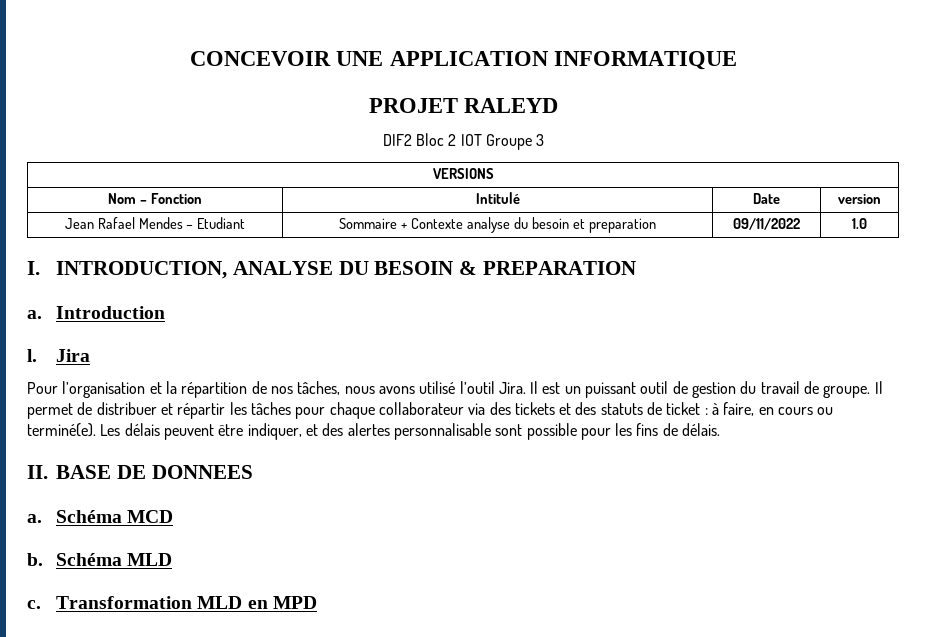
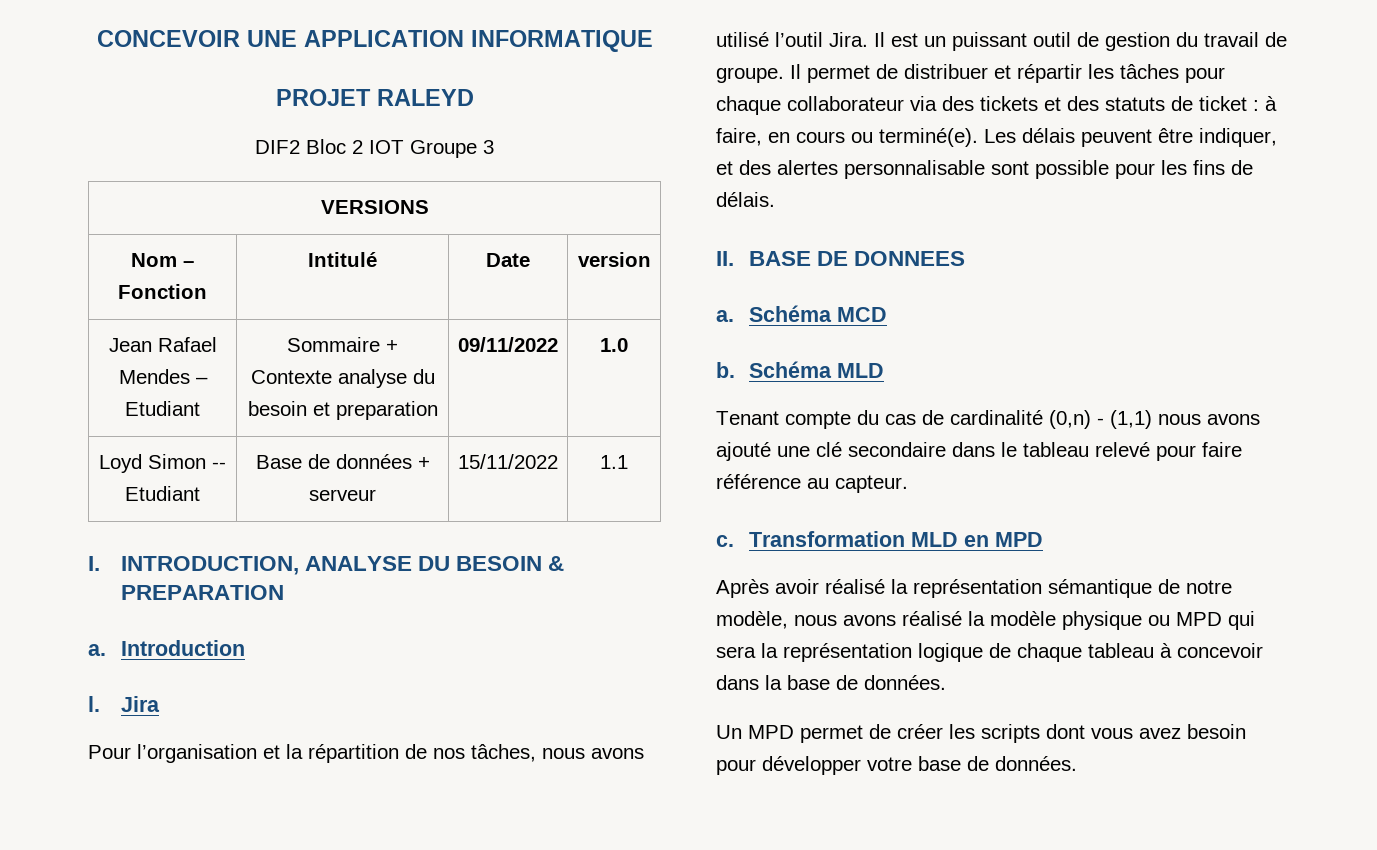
+ Loyd Simon -- Etudiant | Base de données + serveur | 15/11/2022 | 1.1
+ Tenant compte du cas de cardinalité (0,n) - (1,1) nous avons ajouté une clé secondaire dans le tableau relevé pour faire référence au capteur.
+ Après avoir réalisé la représentation sémantique de notre modèle, nous avons réalisé la modèle physique ou MPD qui sera la représentation logique de chaque tableau à concevoir dans la base de données.
+ Un MPD permet de créer les scripts dont vous avez besoin pour développer votre base de données.

